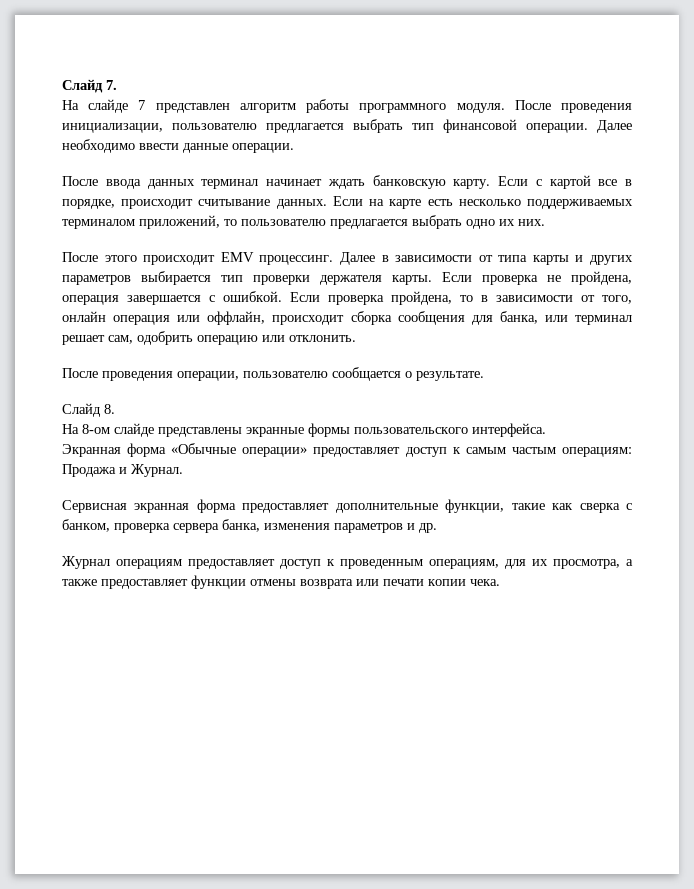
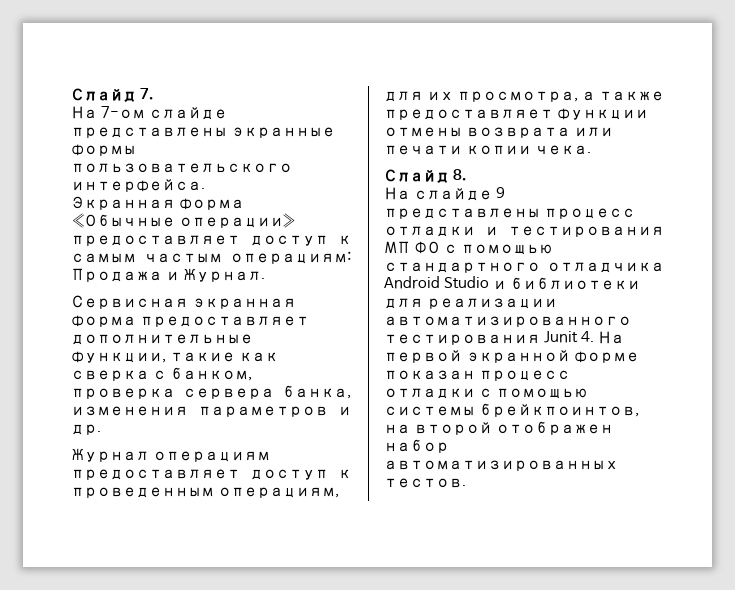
- На слайде 7 представлен алгоритм работы программного модуля. После проведения инициализации, пользователю предлагается выбрать тип финансовой операции. Далее необходимо ввести данные операции.
- После ввода данных терминал начинает ждать банковскую карту. Если с картой все в порядке, происходит считывание данных. Если на карте есть несколько поддерживаемых терминалом приложений, то пользователю предлагается выбрать одно их них.
- После этого происходит EMV процессинг. Далее в зависимости от типа карты и других параметров выбирается тип проверки держателя карты. Если проверка не пройдена, операция завершается с ошибкой. Если проверка пройдена, то в зависимости от того, онлайн операция или оффлайн, происходит сборка сообщения для банка, или терминал решает сам, одобрить операцию или отклонить.
- После проведения операции, пользователю сообщается о результате.
- Слайд 8.
- На 8-ом слайде представлены экранные формы пользовательского интерфейса.
+ На 7-ом слайде представлены экранные формы пользовательского интерфейса.
+ Слайд 8.
+ На слайде 9 представлены процесс отладки и тестирования МП ФО с помощью стандартного отладчика Android Studio и библиотеки для реализации автоматизированного тестирования Junit 4. На первой экранной форме показан процесс отладки с помощью системы брейкпоинтов, на второй отображен набор автоматизированных тестов.

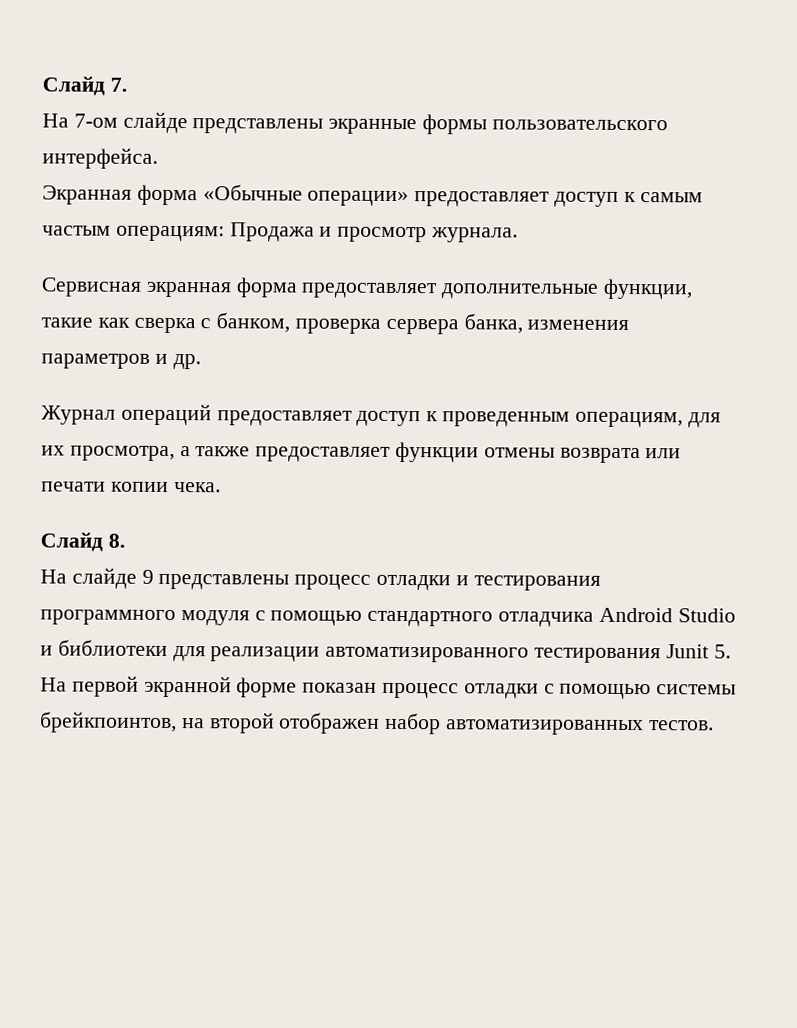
- Экранная форма «Обычные операции» предоставляет доступ к самым частым операциям: Продажа и Журнал.
+ Экранная форма «Обычные операции» предоставляет доступ к самым частым операциям: Продажа и просмотр журнала.
- Журнал операциям предоставляет доступ к проведенным операциям, для их просмотра, а также предоставляет функции отмены возврата или печати копии чека.
+ Журнал операций предоставляет доступ к проведенным операциям, для их просмотра, а также предоставляет функции отмены возврата или печати копии чека.
- На слайде 9 представлены процесс отладки и тестирования МП ФО с помощью стандартного отладчика Android Studio и библиотеки для реализации автоматизированного тестирования Junit 4. На первой экранной форме показан процесс отладки с помощью системы брейкпоинтов, на второй отображен набор автоматизированных тестов.
+ На слайде 9 представлены процесс отладки и тестирования программного модуля с помощью стандартного отладчика Android Studio и библиотеки для реализации автоматизированного тестирования Junit 5. На первой экранной форме показан процесс отладки с помощью системы брейкпоинтов, на второй отображен набор автоматизированных тестов.

